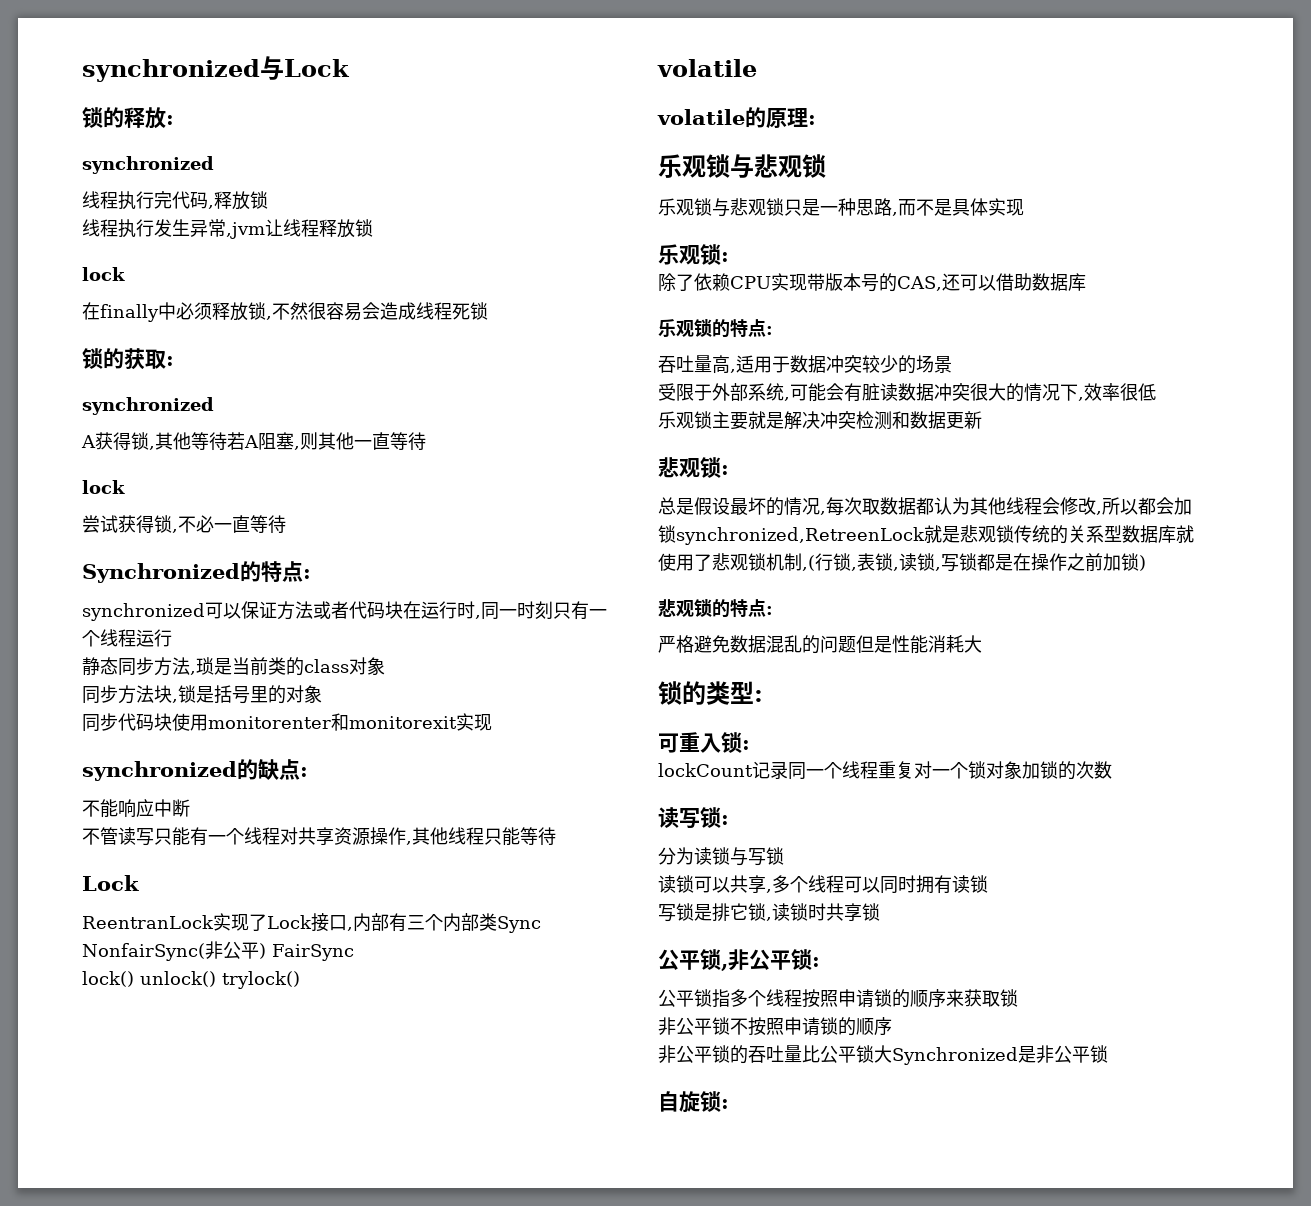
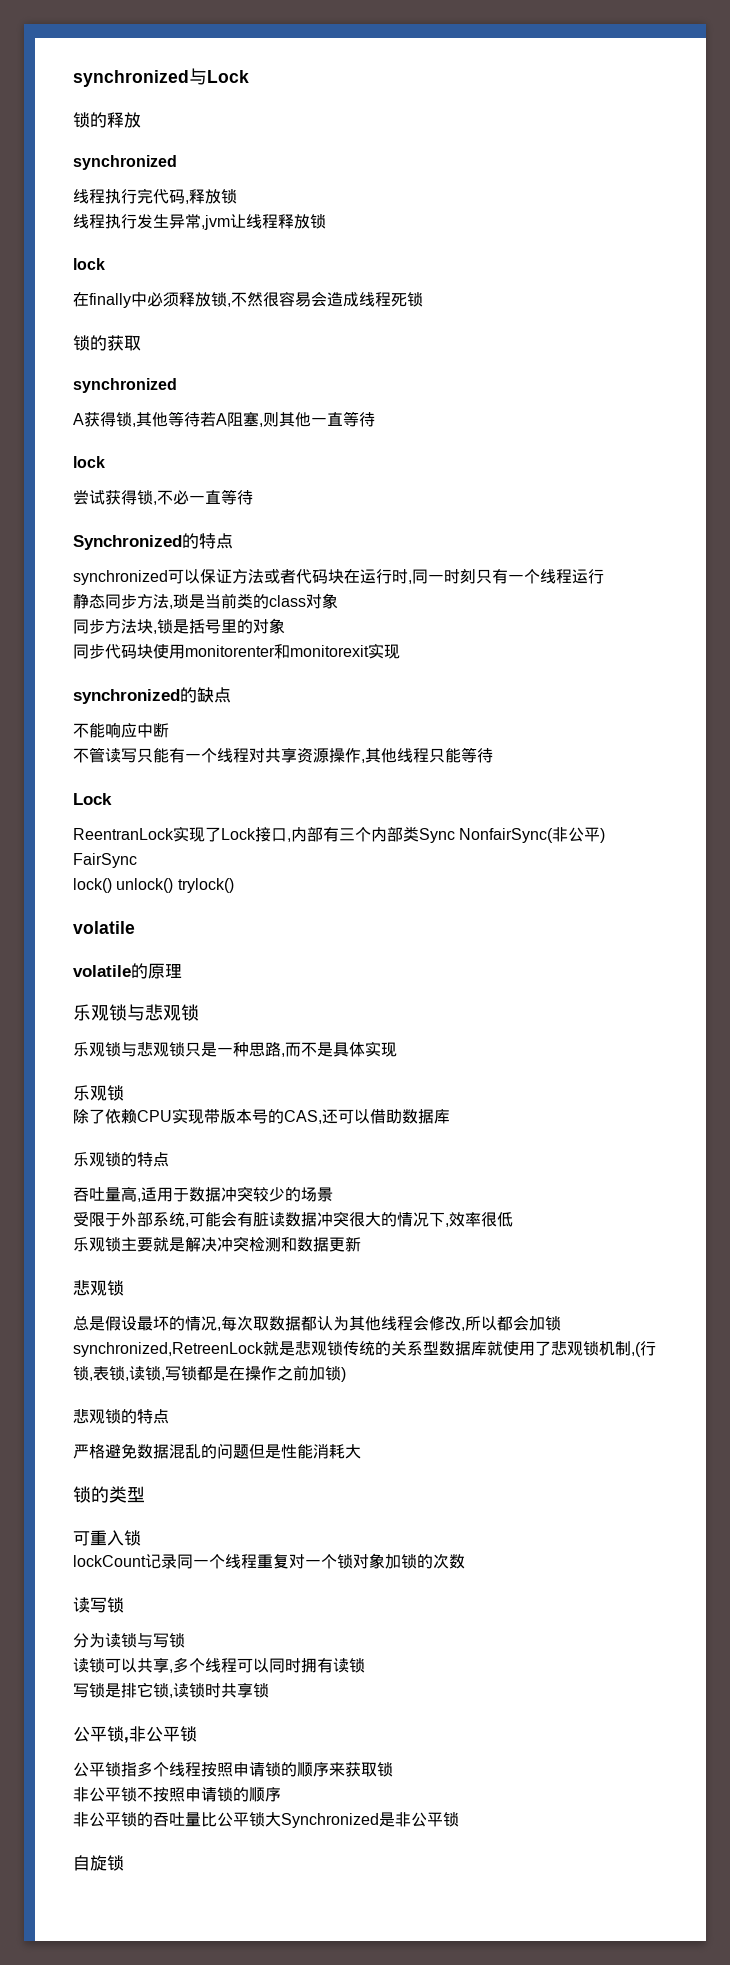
- 锁的释放:
+ 锁的释放
- 锁的获取:
+ 锁的获取
- Synchronized的特点:
+ Synchronized的特点
- synchronized的缺点:
+ synchronized的缺点
- volatile的原理:
+ volatile的原理
  乐观锁与悲观锁只是一种思路,而不是具体实现
- 乐观锁:
+ 乐观锁
- 乐观锁的特点:
+ 乐观锁的特点
  乐观锁主要就是解决冲突检测和数据更新
- 悲观锁:
+ 悲观锁
- 悲观锁的特点:
+ 悲观锁的特点
- 锁的类型:
+ 锁的类型
- 可重入锁:
+ 可重入锁
- 读写锁:
+ 读写锁
- 公平锁,非公平锁:
+ 公平锁,非公平锁
- 自旋锁:
+ 自旋锁

